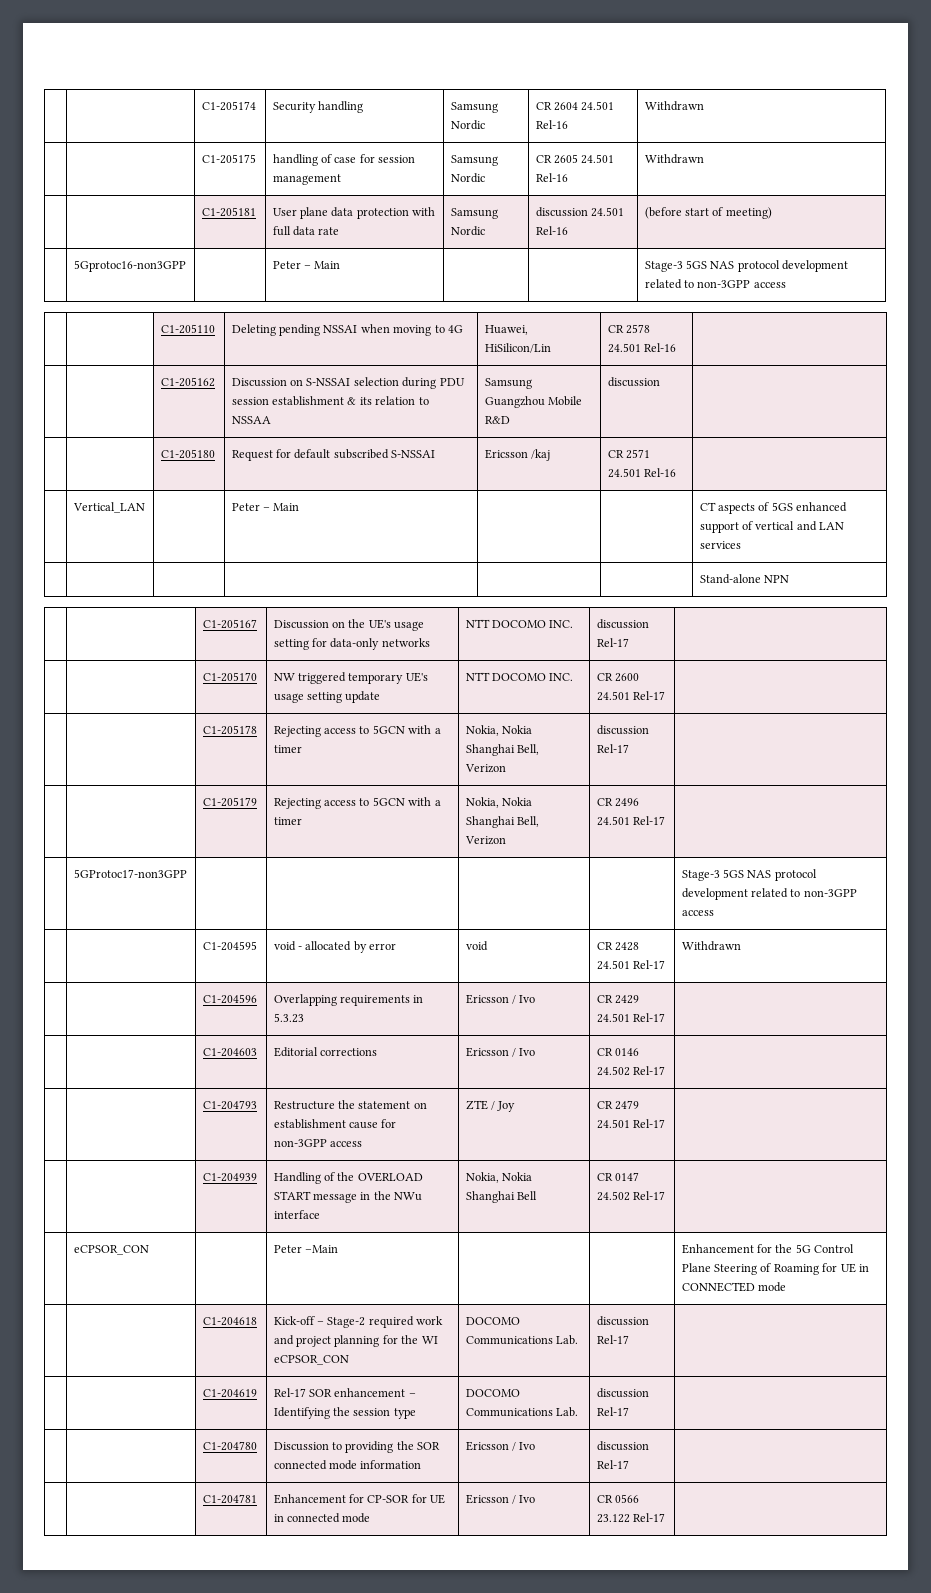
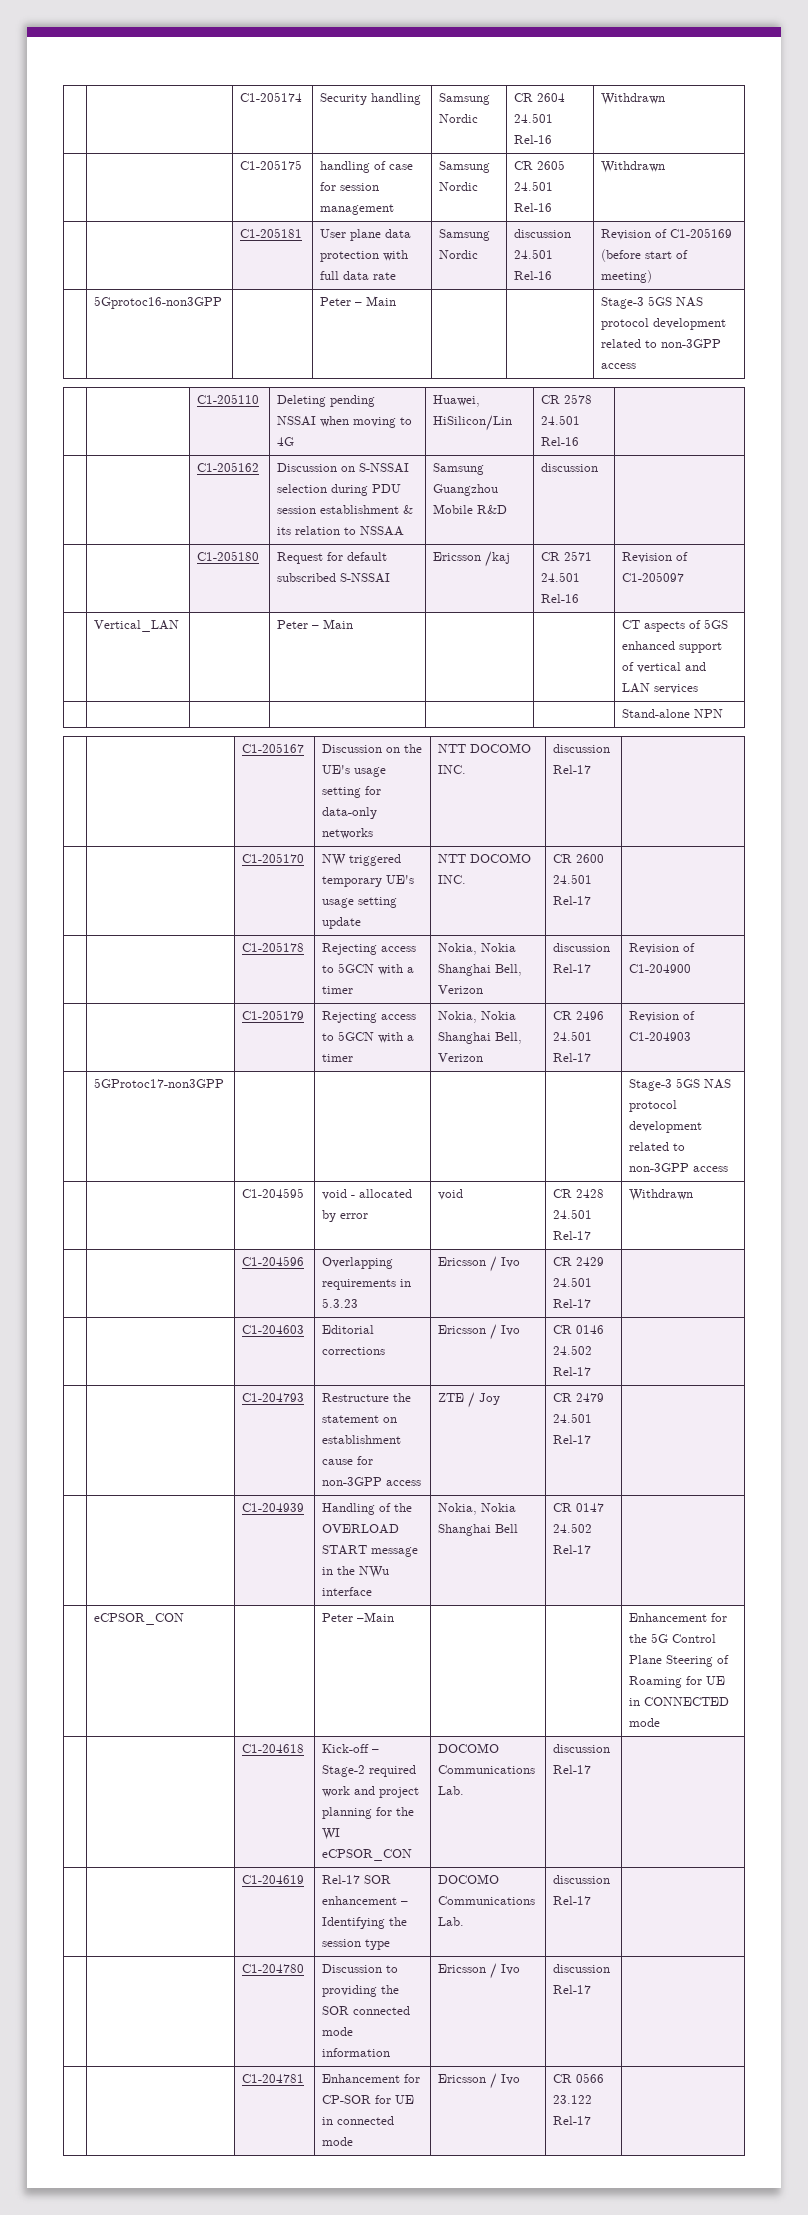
- | | C1-205181 | User plane data protection with full data rate | Samsung Nordic | discussion 24.501 Rel-16 | (before start of meeting)
+ | | C1-205181 | User plane data protection with full data rate | Samsung Nordic | discussion 24.501 Rel-16 | Revision of C1-205169 (before start of meeting)
- | | C1-205180 | Request for default subscribed S-NSSAI | Ericsson /kaj | CR 2571 24.501 Rel-16 |
+ | | C1-205180 | Request for default subscribed S-NSSAI | Ericsson /kaj | CR 2571 24.501 Rel-16 | Revision of C1-205097
- | | C1-205178 | Rejecting access to 5GCN with a timer | Nokia, Nokia Shanghai Bell, Verizon | discussion Rel-17 |
+ | | C1-205178 | Rejecting access to 5GCN with a timer | Nokia, Nokia Shanghai Bell, Verizon | discussion Rel-17 | Revision of C1-204900
- | | C1-205179 | Rejecting access to 5GCN with a timer | Nokia, Nokia Shanghai Bell, Verizon | CR 2496 24.501 Rel-17 |
+ | | C1-205179 | Rejecting access to 5GCN with a timer | Nokia, Nokia Shanghai Bell, Verizon | CR 2496 24.501 Rel-17 | Revision of C1-204903

